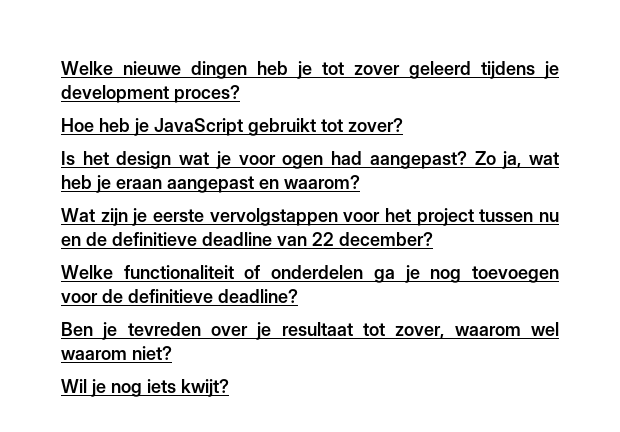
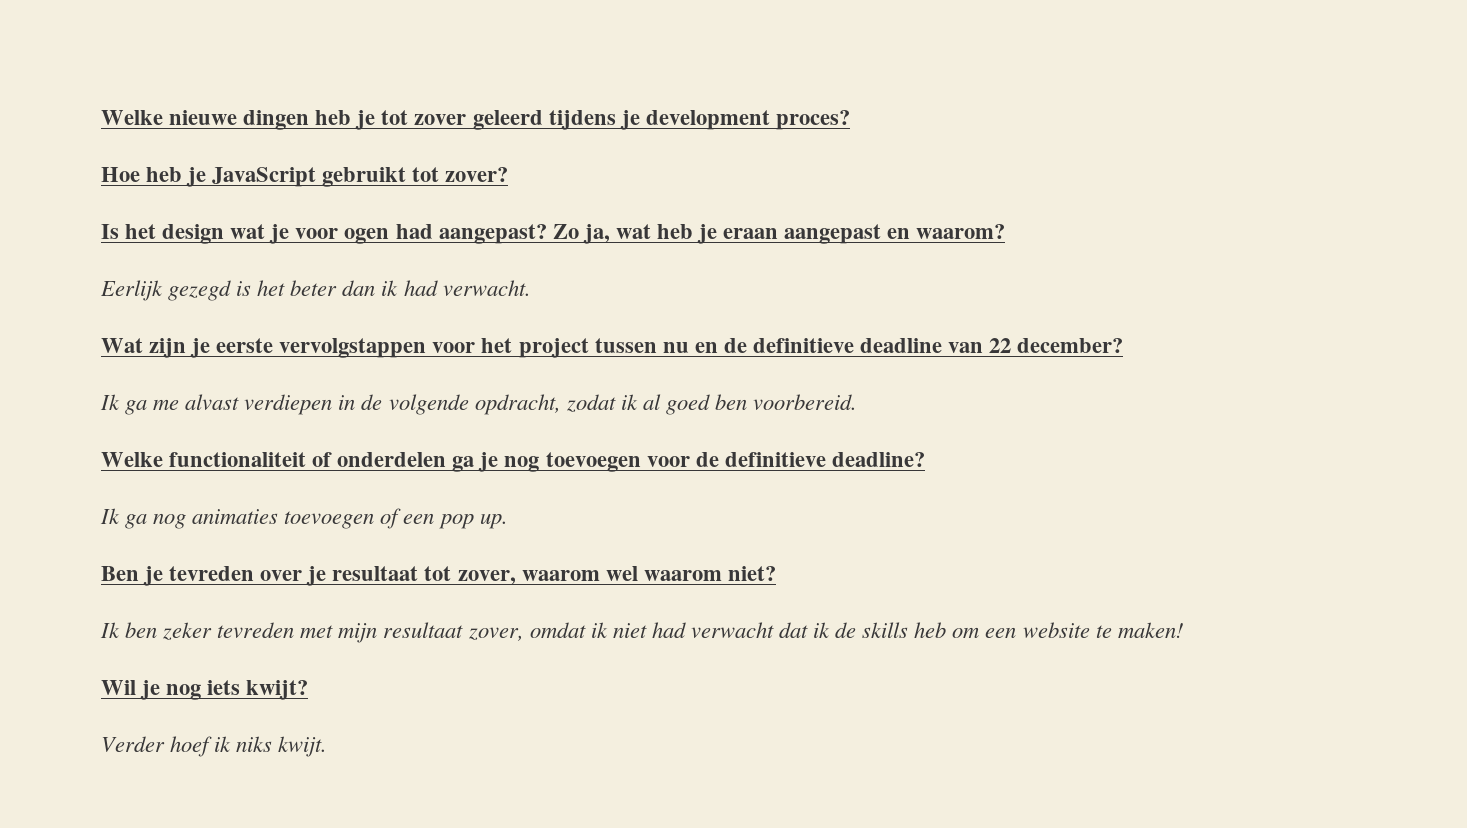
+ Eerlijk gezegd is het beter dan ik had verwacht.
+ Ik ga me alvast verdiepen in de volgende opdracht, zodat ik al goed ben voorbereid.
+ Ik ga nog animaties toevoegen of een pop up.
+ Ik ben zeker tevreden met mijn resultaat zover, omdat ik niet had verwacht dat ik de skills heb om een website te maken!
+ Verder hoef ik niks kwijt.

